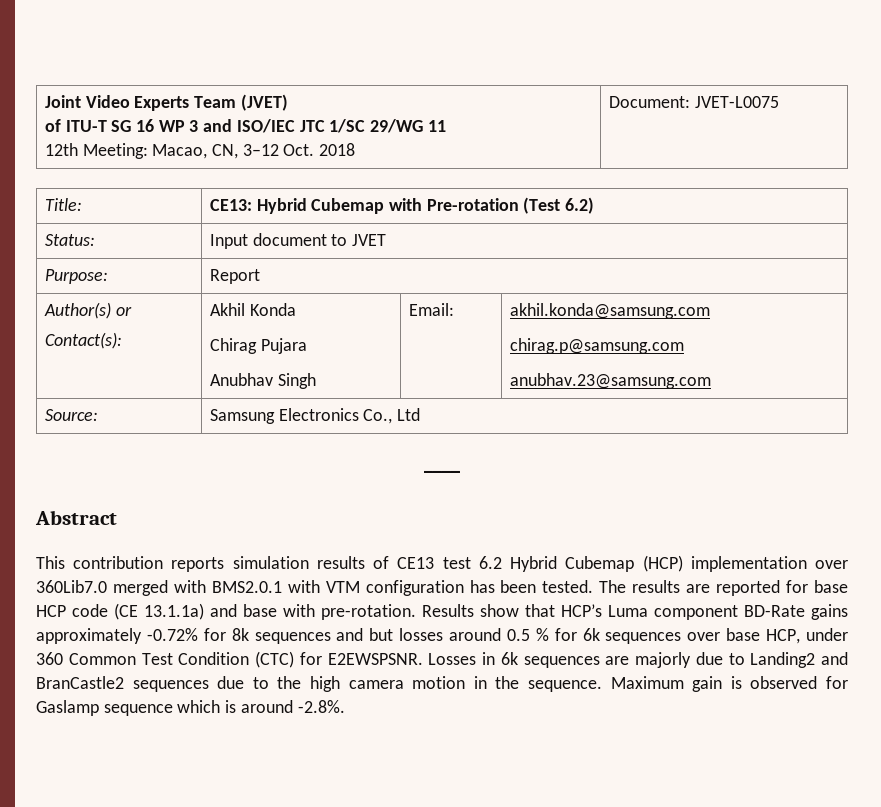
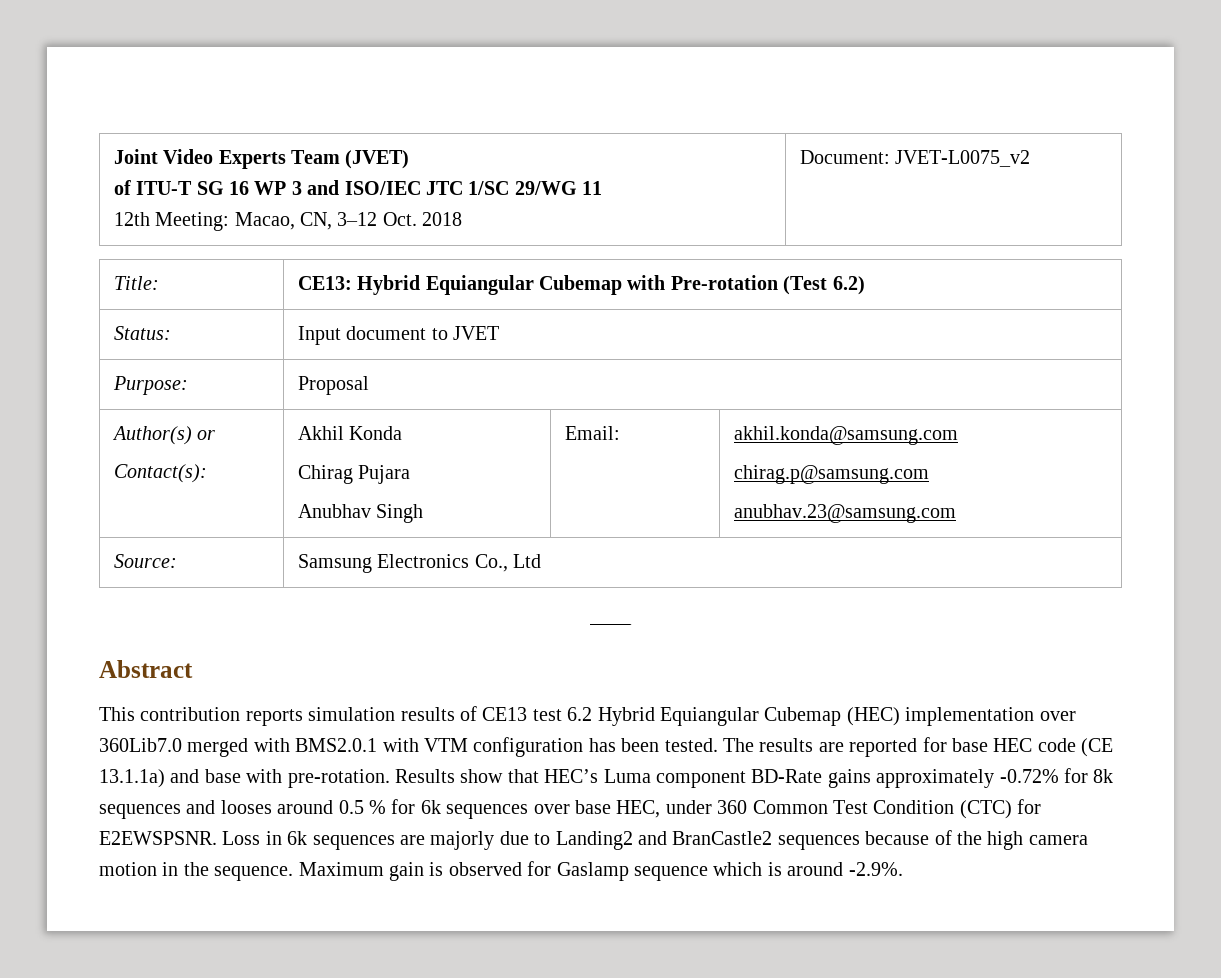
  Joint Video Experts Team (JVET)
  of ITU-T SG 16 WP 3 and ISO/IEC JTC 1/SC 29/WG 11
- 12th Meeting: Macao, CN, 3–12 Oct. 2018 | Document: JVET-L0075
+ 12th Meeting: Macao, CN, 3–12 Oct. 2018 | Document: JVET-L0075_v2
- Title: | CE13: Hybrid Cubemap with Pre-rotation (Test 6.2)
+ Title: | CE13: Hybrid Equiangular Cubemap with Pre-rotation (Test 6.2)
- Purpose: | Report
+ Purpose: | Proposal
- This contribution reports simulation results of CE13 test 6.2 Hybrid Cubemap (HCP) implementation over 360Lib7.0 merged with BMS2.0.1 with VTM configuration has been tested.
+ This contribution reports simulation results of CE13 test 6.2 Hybrid Equiangular Cubemap (HEC) implementation over 360Lib7.0 merged with BMS2.0.1 with VTM configuration has been tested.
- The results are reported for base HCP code (CE 13.1.1a) and base with pre-rotation.
+ The results are reported for base HEC code (CE 13.1.1a) and base with pre-rotation.
- Results show that HCP’s Luma component BD-Rate gains approximately -0.72% for 8k sequences and but losses around 0.5 % for 6k sequences over base HCP, under 360 Common Test Condition (CTC) for E2EWSPSNR.
+ Results show that HEC’s Luma component BD-Rate gains approximately -0.72% for 8k sequences and looses around 0.5 % for 6k sequences over base HEC, under 360 Common Test Condition (CTC) for E2EWSPSNR.
- Losses in 6k sequences are majorly due to Landing2 and BranCastle2 sequences due to the high camera motion in the sequence.
+ Loss in 6k sequences are majorly due to Landing2 and BranCastle2 sequences because of the high camera motion in the sequence.
- Maximum gain is observed for Gaslamp sequence which is around -2.8%.
+ Maximum gain is observed for Gaslamp sequence which is around -2.9%.

